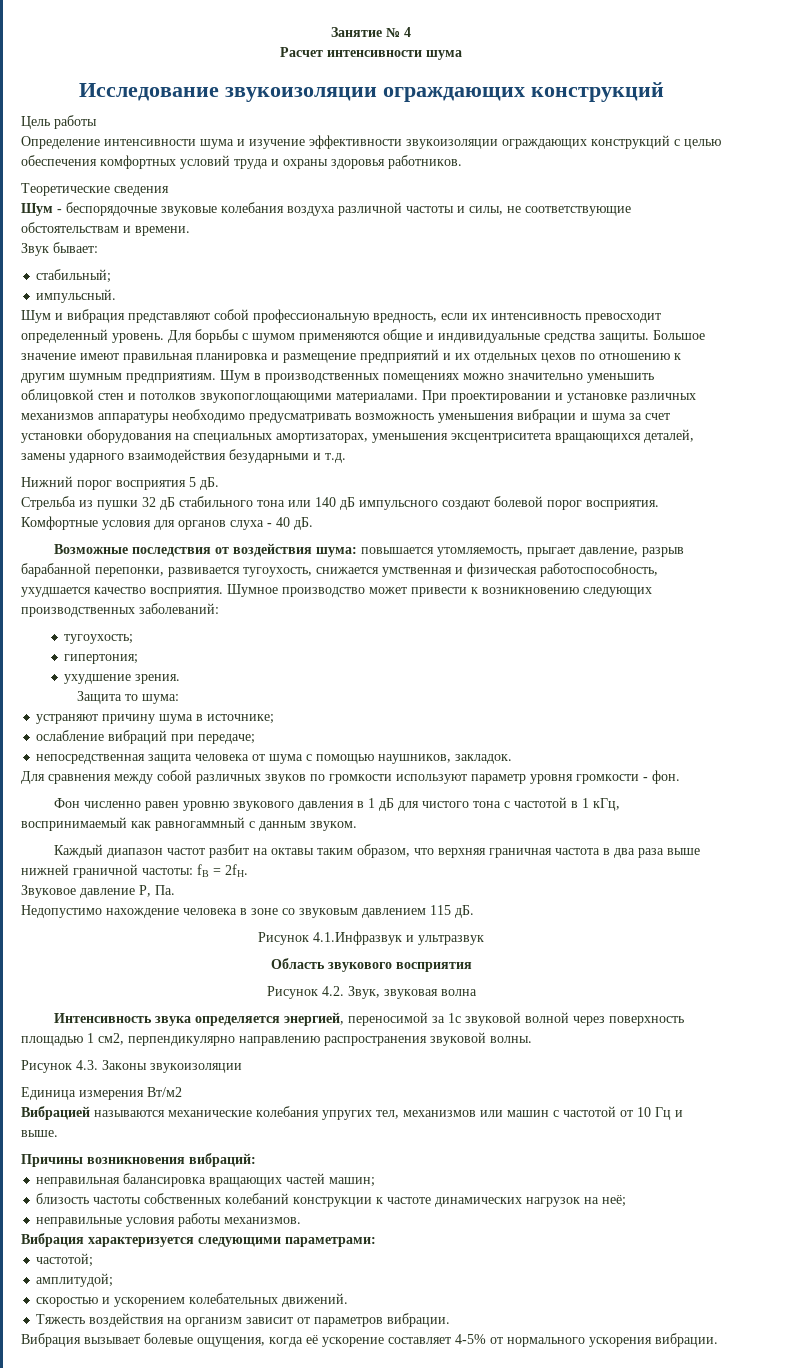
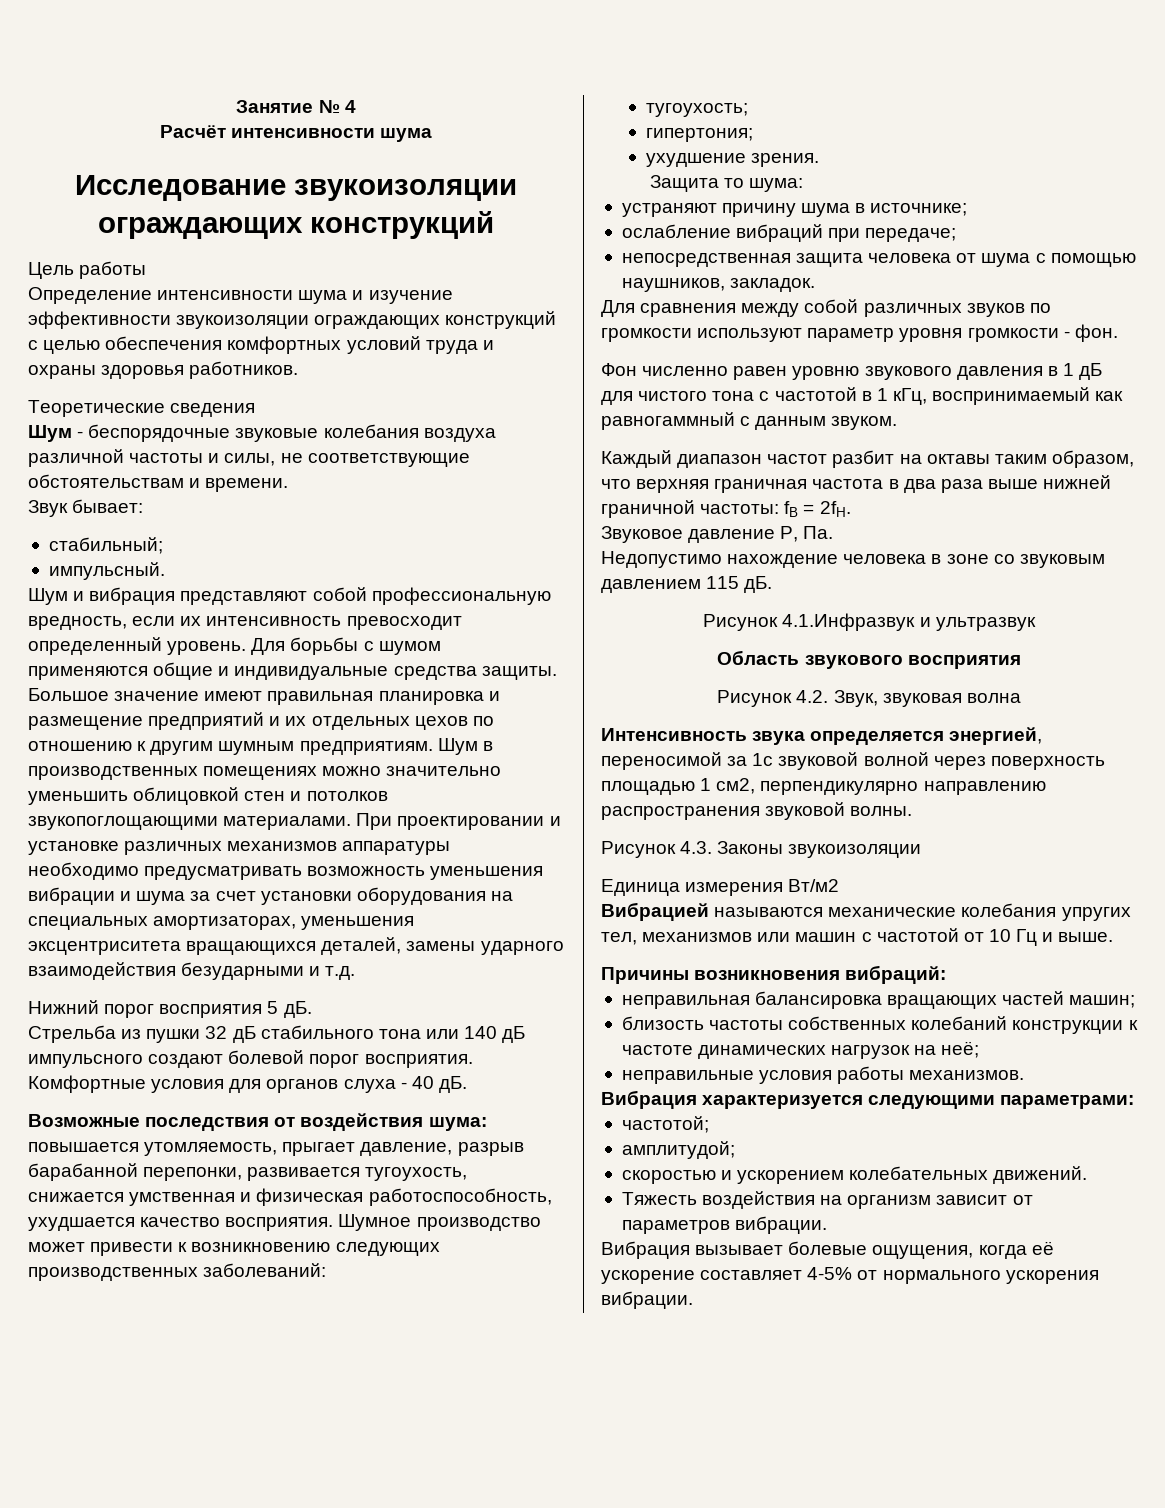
- Расчет интенсивности шума
+ Расчёт интенсивности шума

